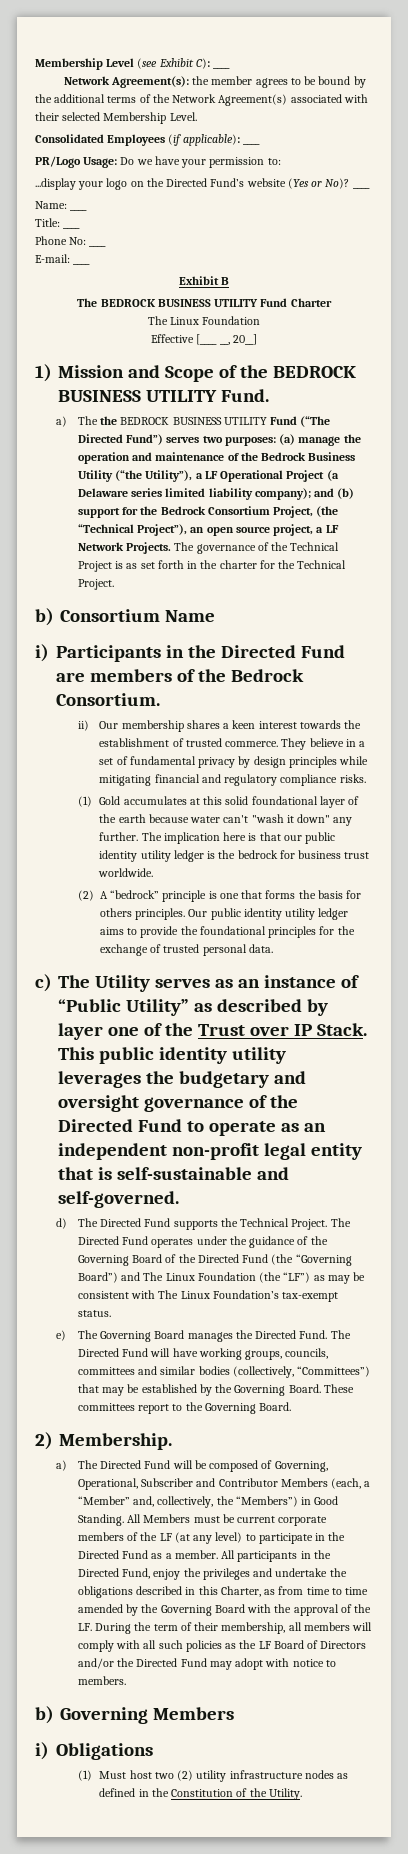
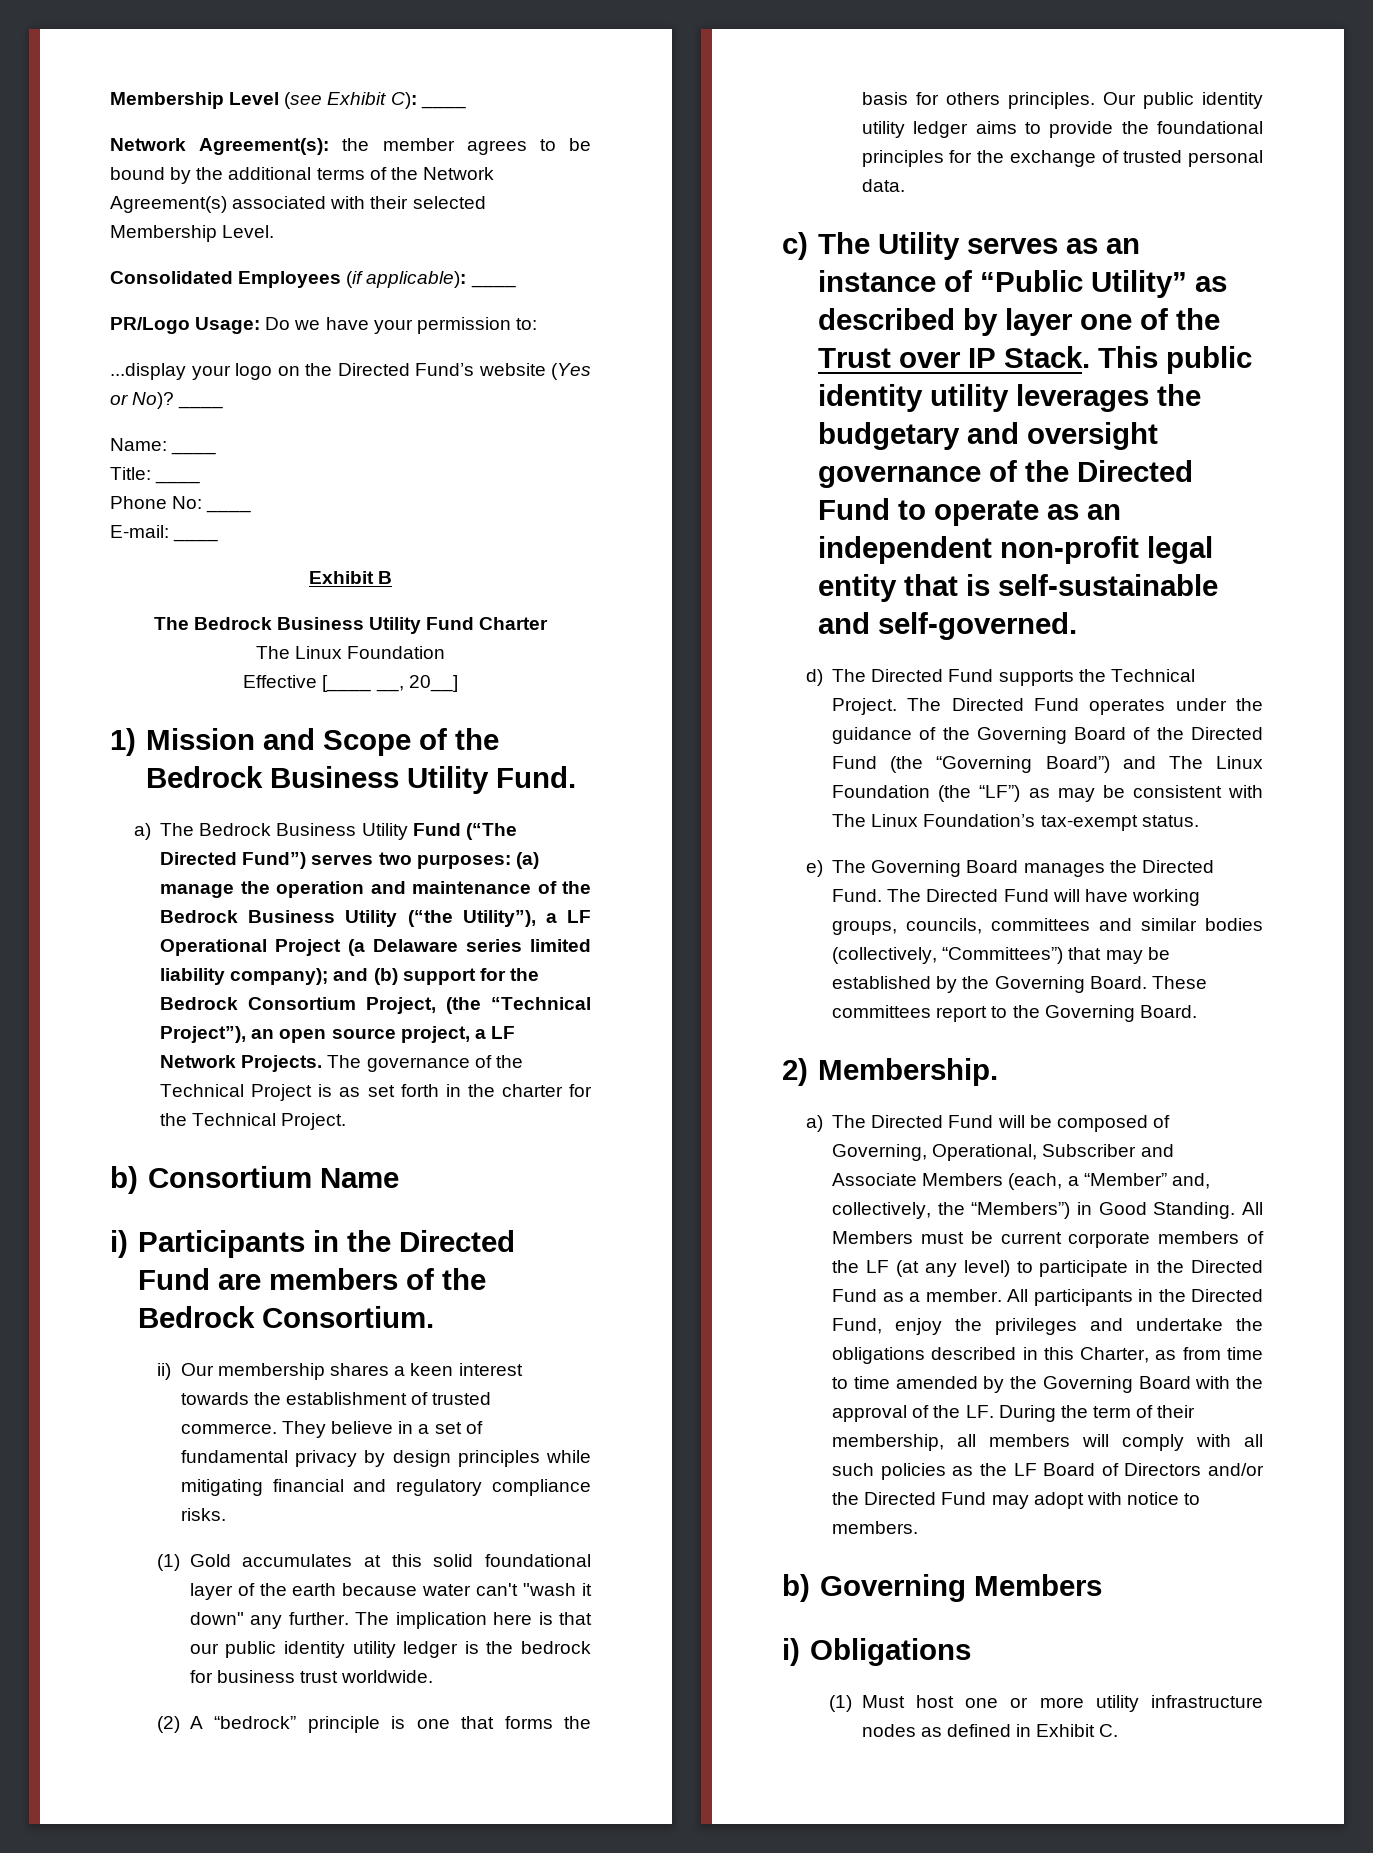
- The BEDROCK BUSINESS UTILITY Fund Charter
+ The Bedrock Business Utility Fund Charter
- 1) Mission and Scope of the BEDROCK BUSINESS UTILITY Fund.
+ 1) Mission and Scope of the Bedrock Business Utility Fund.
- a) The the BEDROCK BUSINESS UTILITY Fund (“The Directed Fund”) serves two purposes: (a) manage the operation and maintenance of the Bedrock Business Utility (“the Utility”), a LF Operational Project (a Delaware series limited liability company); and (b) support for the Bedrock Consortium Project, (the “Technical Project”), an open source project, a LF Network Projects.
+ a) The Bedrock Business Utility Fund (“The Directed Fund”) serves two purposes: (a) manage the operation and maintenance of the Bedrock Business Utility (“the Utility”), a LF Operational Project (a Delaware series limited liability company); and (b) support for the Bedrock Consortium Project, (the “Technical Project”), an open source project, a LF Network Projects.
- a) The Directed Fund will be composed of Governing, Operational, Subscriber and Contributor Members (each, a “Member” and, collectively, the “Members”) in Good Standing.
+ a) The Directed Fund will be composed of Governing, Operational, Subscriber and Associate Members (each, a “Member” and, collectively, the “Members”) in Good Standing.
- (1) Must host two (2) utility infrastructure nodes as defined in the Constitution of the Utility.
+ (1) Must host one or more utility infrastructure nodes as defined in Exhibit C.

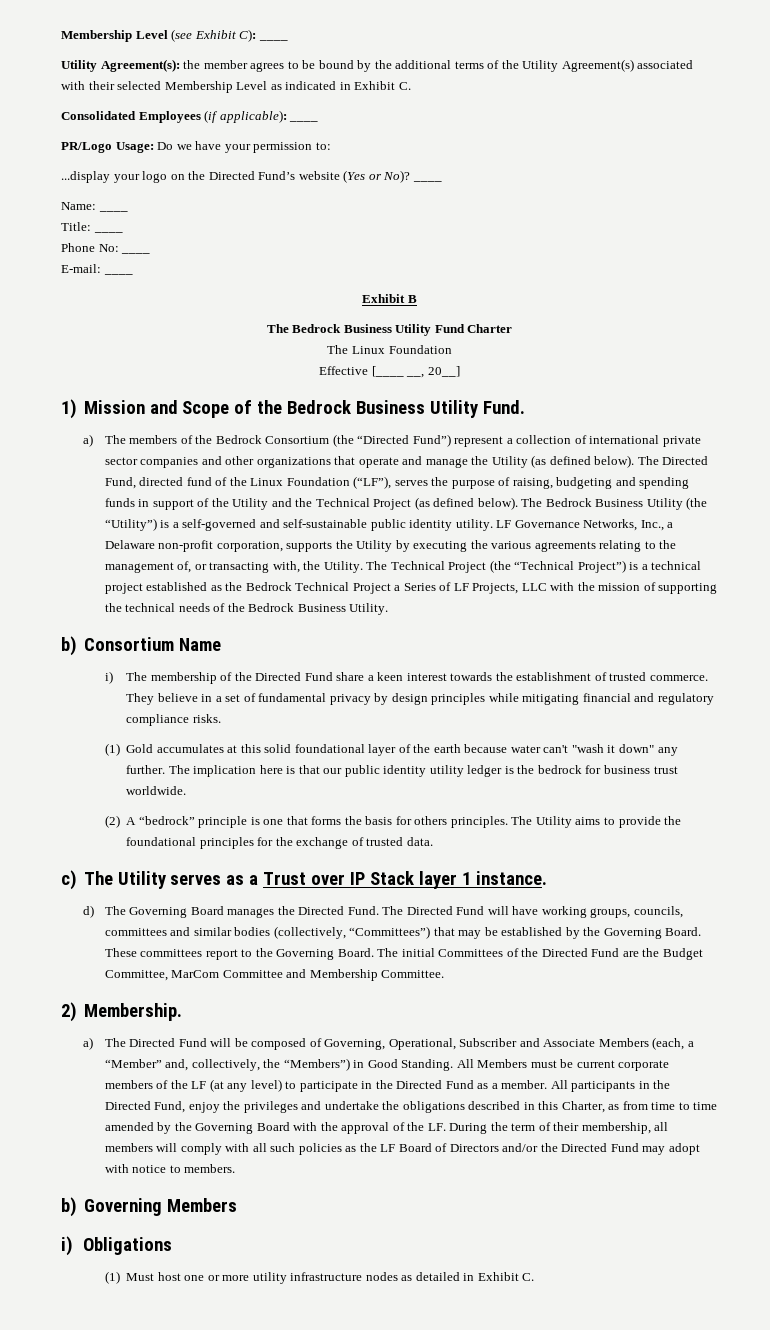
- Network Agreement(s): the member agrees to be bound by the additional terms of the Network Agreement(s) associated with their selected Membership Level.
+ Utility Agreement(s): the member agrees to be bound by the additional terms of the Utility Agreement(s) associated with their selected Membership Level as indicated in Exhibit C.
- a) The Bedrock Business Utility Fund (“The Directed Fund”) serves two purposes: (a) manage the operation and maintenance of the Bedrock Business Utility (“the Utility”), a LF Operational Project (a Delaware series limited liability company); and (b) support for the Bedrock Consortium Project, (the “Technical Project”), an open source project, a LF Network Projects. The governance of the Technical Project is as set forth in the charter for the Technical Project.
+ a) The members of the Bedrock Consortium (the “Directed Fund”) represent a collection of international private sector companies and other organizations that operate and manage the Utility (as defined below). The Directed Fund, directed fund of the Linux Foundation (“LF”), serves the purpose of raising, budgeting and spending funds in support of the Utility and the Technical Project (as defined below). The Bedrock Business Utility (the “Utility”) is a self-governed and self-sustainable public identity utility. LF Governance Networks, Inc., a Delaware non-profit corporation, supports the Utility by executing the various agreements relating to the management of, or transacting with, the Utility. The Technical Project (the “Technical Project”) is a technical project established as the Bedrock Technical Project a Series of LF Projects, LLC with the mission of supporting the technical needs of the Bedrock Business Utility.
  b) Consortium Name
- i) Participants in the Directed Fund are members of the Bedrock Consortium.
- ii) Our membership shares a keen interest towards the establishment of trusted commerce.
+ i) The membership of the Directed Fund share a keen interest towards the establishment of trusted commerce.
- Our public identity utility ledger aims to provide the foundational principles for the exchange of trusted personal data.
+ The Utility aims to provide the foundational principles for the exchange of trusted data.
- c) The Utility serves as an instance of “Public Utility” as described by layer one of the Trust over IP Stack. This public identity utility leverages the budgetary and oversight governance of the Directed Fund to operate as an independent non-profit legal entity that is self-sustainable and self-governed.
- d) The Directed Fund supports the Technical Project. The Directed Fund operates under the guidance of the Governing Board of the Directed Fund (the “Governing Board”) and The Linux Foundation (the “LF”) as may be consistent with The Linux Foundation’s tax-exempt status.
- e) The Governing Board manages the Directed Fund.
+ c) The Utility serves as a Trust over IP Stack layer 1 instance.
+ d) The Governing Board manages the Directed Fund.
+ The initial Committees of the Directed Fund are the Budget Committee, MarCom Committee and Membership Committee.
- (1) Must host one or more utility infrastructure nodes as defined in Exhibit C.
+ (1) Must host one or more utility infrastructure nodes as detailed in Exhibit C.

